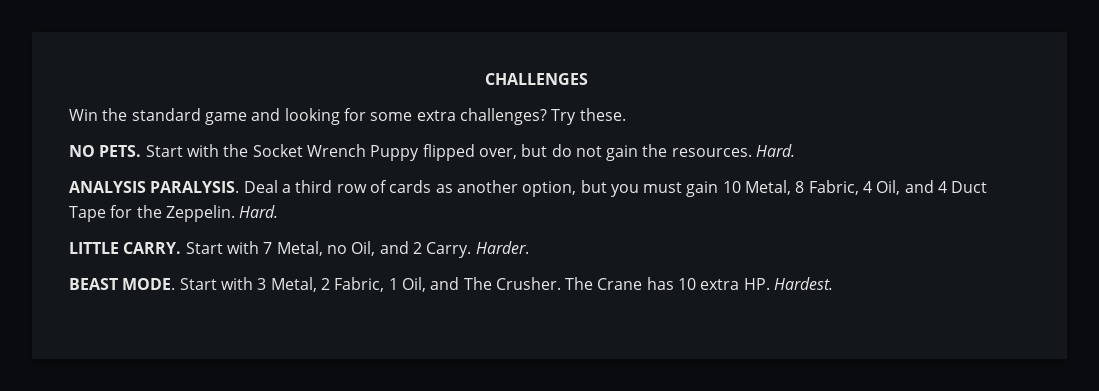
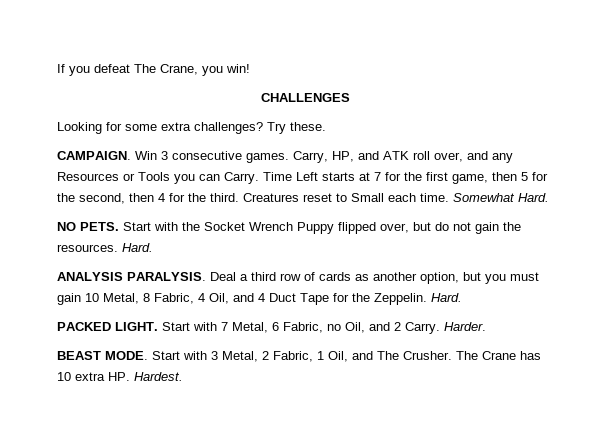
+ If you defeat The Crane, you win!
  CHALLENGES
- Win the standard game and looking for some extra challenges?
+ Looking for some extra challenges?
+ CAMPAIGN. Win 3 consecutive games. Carry, HP, and ATK roll over, and any Resources or Tools you can Carry. Time Left starts at 7 for the first game, then 5 for the second, then 4 for the third. Creatures reset to Small each time. Somewhat Hard.
- LITTLE CARRY.
+ PACKED LIGHT.
- Start with 7 Metal, no Oil, and 2 Carry.
+ Start with 7 Metal, 6 Fabric, no Oil, and 2 Carry.

